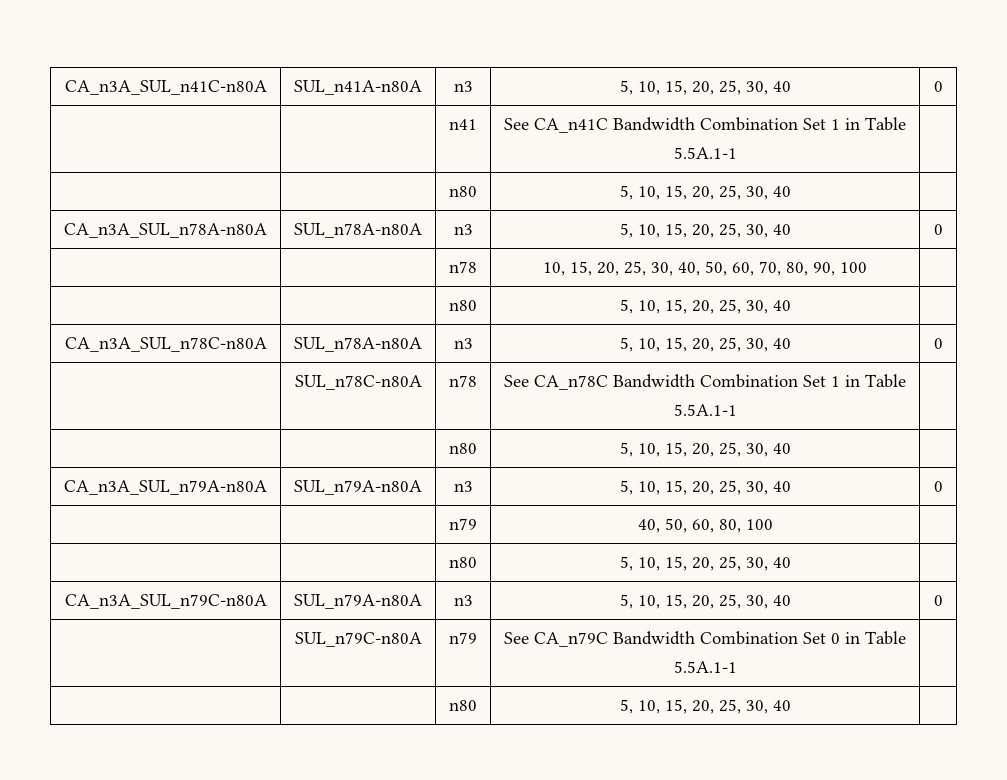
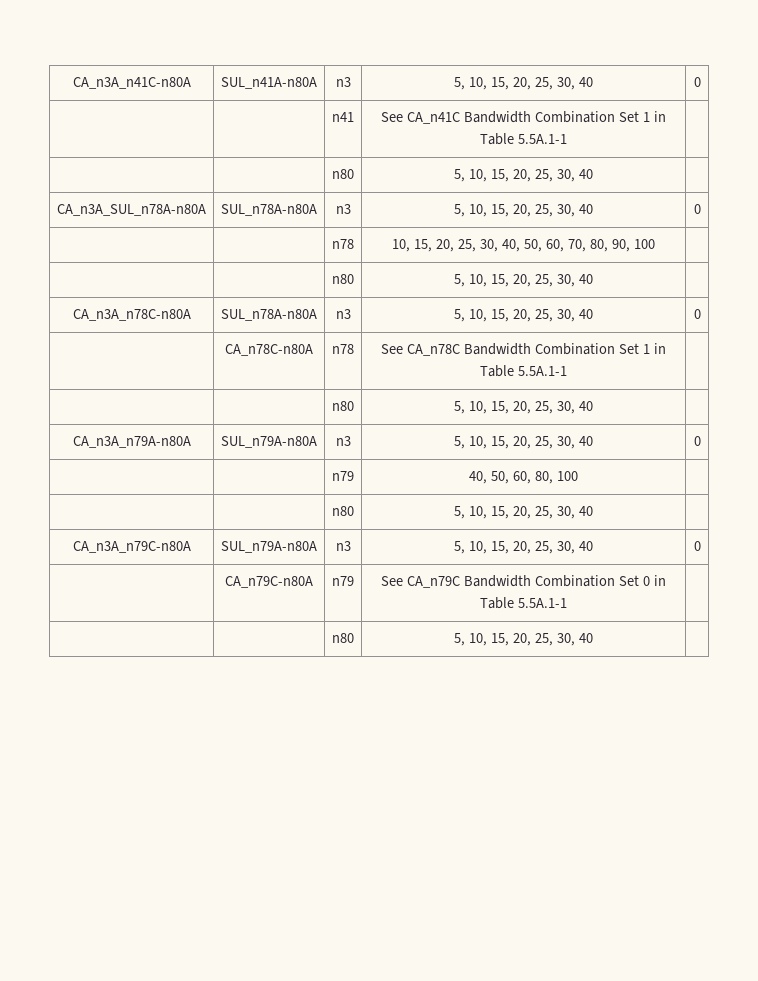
- CA_n3A_SUL_n41C-n80A | SUL_n41A-n80A | n3 | 5, 10, 15, 20, 25, 30, 40 | 0
+ CA_n3A_n41C-n80A | SUL_n41A-n80A | n3 | 5, 10, 15, 20, 25, 30, 40 | 0
- CA_n3A_SUL_n78C-n80A | SUL_n78A-n80A | n3 | 5, 10, 15, 20, 25, 30, 40 | 0
+ CA_n3A_n78C-n80A | SUL_n78A-n80A | n3 | 5, 10, 15, 20, 25, 30, 40 | 0
- | SUL_n78C-n80A | n78 | See CA_n78C Bandwidth Combination Set 1 in Table 5.5A.1-1 |
+ | CA_n78C-n80A | n78 | See CA_n78C Bandwidth Combination Set 1 in Table 5.5A.1-1 |
- CA_n3A_SUL_n79A-n80A | SUL_n79A-n80A | n3 | 5, 10, 15, 20, 25, 30, 40 | 0
+ CA_n3A_n79A-n80A | SUL_n79A-n80A | n3 | 5, 10, 15, 20, 25, 30, 40 | 0
- CA_n3A_SUL_n79C-n80A | SUL_n79A-n80A | n3 | 5, 10, 15, 20, 25, 30, 40 | 0
+ CA_n3A_n79C-n80A | SUL_n79A-n80A | n3 | 5, 10, 15, 20, 25, 30, 40 | 0
- | SUL_n79C-n80A | n79 | See CA_n79C Bandwidth Combination Set 0 in Table 5.5A.1-1 |
+ | CA_n79C-n80A | n79 | See CA_n79C Bandwidth Combination Set 0 in Table 5.5A.1-1 |

